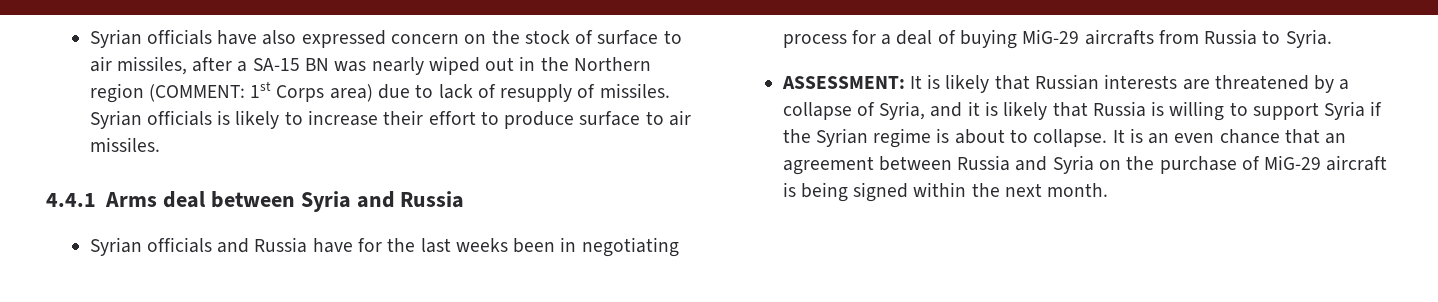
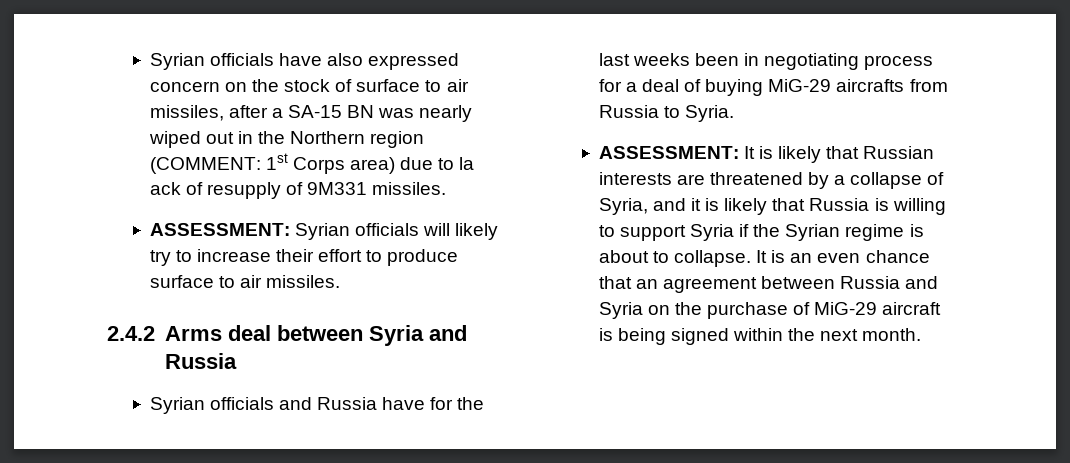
- Syrian officials have also expressed concern on the stock of surface to air missiles, after a SA-15 BN was nearly wiped out in the Northern region (COMMENT: 1st Corps area) due to lack of resupply of missiles. Syrian officials is likely to increase their effort to produce surface to air missiles.
+ Syrian officials have also expressed concern on the stock of surface to air missiles, after a SA-15 BN was nearly wiped out in the Northern region (COMMENT: 1st Corps area) due to la ack of resupply of 9M331 missiles.
+ ASSESSMENT: Syrian officials will likely try to increase their effort to produce surface to air missiles.
- 4.4.1 Arms deal between Syria and Russia
+ 2.4.2 Arms deal between Syria and Russia

